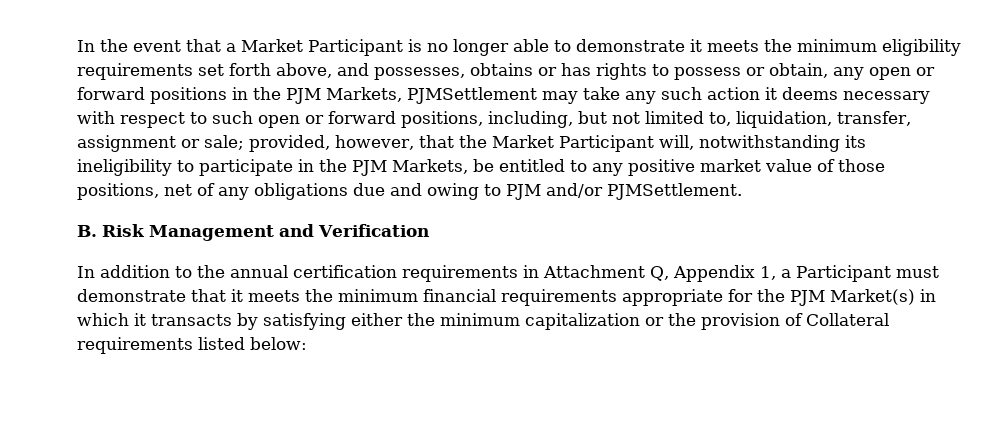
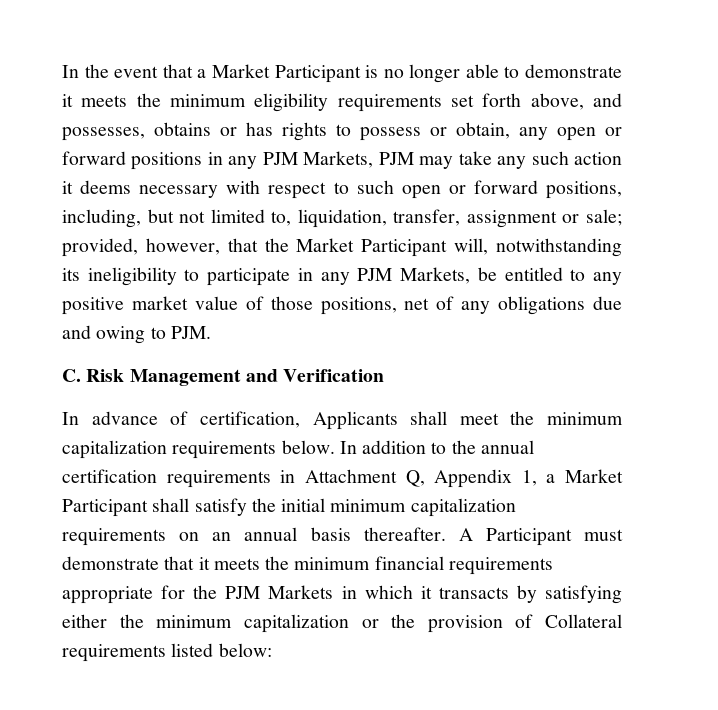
- In the event that a Market Participant is no longer able to demonstrate it meets the minimum eligibility requirements set forth above, and possesses, obtains or has rights to possess or obtain, any open or forward positions in the PJM Markets, PJMSettlement may take any such action it deems necessary with respect to such open or forward positions, including, but not limited to, liquidation, transfer, assignment or sale;
+ In the event that a Market Participant is no longer able to demonstrate it meets the minimum eligibility requirements set forth above, and possesses, obtains or has rights to possess or obtain, any open or forward positions in any PJM Markets, PJM may take any such action it deems necessary with respect to such open or forward positions, including, but not limited to, liquidation, transfer, assignment or sale;
- provided, however, that the Market Participant will, notwithstanding its ineligibility to participate in the PJM Markets, be entitled to any positive market value of those positions, net of any obligations due and owing to PJM and/or PJMSettlement.
- B. Risk Management and Verification
+ provided, however, that the Market Participant will, notwithstanding its ineligibility to participate in any PJM Markets, be entitled to any positive market value of those positions, net of any obligations due and owing to PJM.
+ C. Risk Management and Verification
- In addition to the annual certification requirements in Attachment Q, Appendix 1, a Participant must demonstrate that it meets the minimum financial requirements appropriate for the PJM Market(s) in which it transacts by satisfying either the minimum capitalization or the provision of Collateral requirements listed below:
+ In advance of certification, Applicants shall meet the minimum capitalization requirements below. In addition to the annual certification requirements in Attachment Q, Appendix 1, a Market Participant shall satisfy the initial minimum capitalization requirements on an annual basis thereafter. A Participant must demonstrate that it meets the minimum financial requirements appropriate for the PJM Markets in which it transacts by satisfying either the minimum capitalization or the provision of Collateral requirements listed below:

